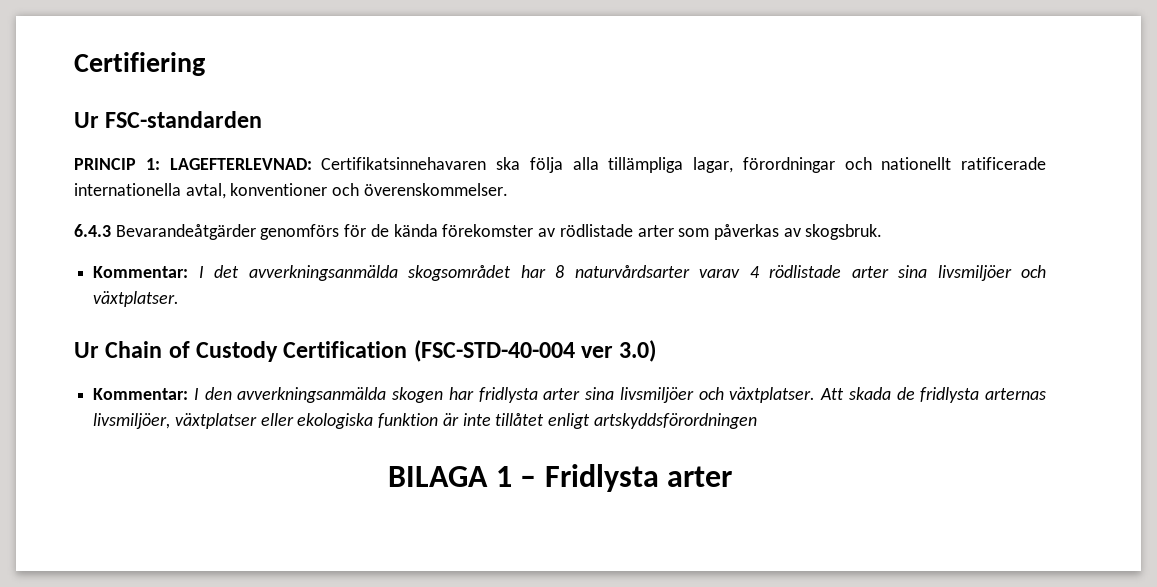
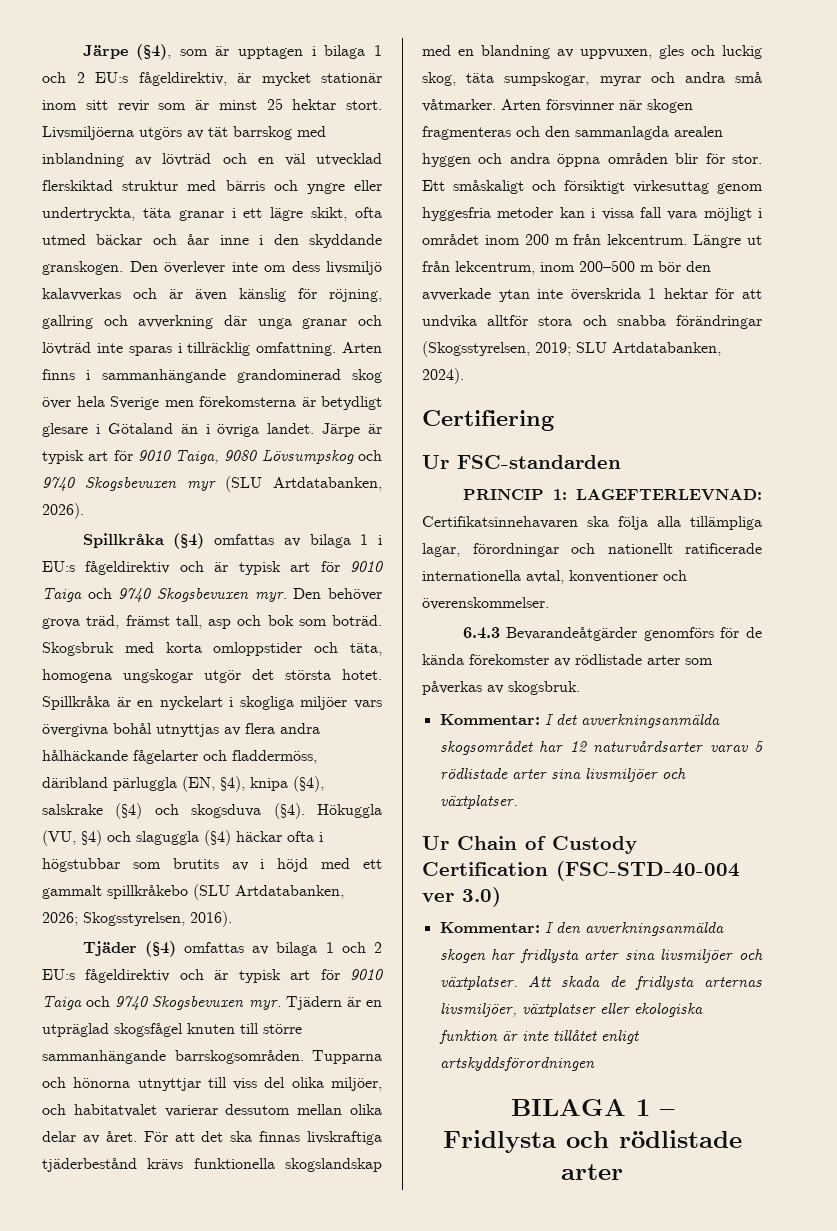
+ Järpe (§4), som är upptagen i bilaga 1 och 2 EU:s fågeldirektiv, är mycket stationär inom sitt revir som är minst 25 hektar stort. Livsmiljöerna utgörs av tät barrskog med inblandning av lövträd och en väl utvecklad flerskiktad struktur med bärris och yngre eller undertryckta, täta granar i ett lägre skikt, ofta utmed bäckar och åar inne i den skyddande granskogen. Den överlever inte om dess livsmiljö kalavverkas och är även känslig för röjning, gallring och avverkning där unga granar och lövträd inte sparas i tillräcklig omfattning. Arten finns i sammanhängande grandominerad skog över hela Sverige men förekomsterna är betydligt glesare i Götaland än i övriga landet. Järpe är typisk art för 9010 Taiga, 9080 Lövsumpskog och 9740 Skogsbevuxen myr (SLU Artdatabanken, 2026).
+ Spillkråka (§4) omfattas av bilaga 1 i EU:s fågeldirektiv och är typisk art för 9010 Taiga och 9740 Skogsbevuxen myr. Den behöver grova träd, främst tall, asp och bok som boträd. Skogsbruk med korta omloppstider och täta, homogena ungskogar utgör det största hotet. Spillkråka är en nyckelart i skogliga miljöer vars övergivna bohål utnyttjas av flera andra hålhäckande fågelarter och fladdermöss, däribland pärluggla (EN, §4), knipa (§4), salskrake (§4) och skogsduva (§4). Hökuggla (VU, §4) och slaguggla (§4) häckar ofta i högstubbar som brutits av i höjd med ett gammalt spillkråkebo (SLU Artdatabanken, 2026; Skogsstyrelsen, 2016).
+ Tjäder (§4) omfattas av bilaga 1 och 2 EU:s fågeldirektiv och är typisk art för 9010 Taiga och 9740 Skogsbevuxen myr. Tjädern är en utpräglad skogsfågel knuten till större sammanhängande barrskogsområden. Tupparna och hönorna utnyttjar till viss del olika miljöer, och habitatvalet varierar dessutom mellan olika delar av året. För att det ska finnas livskraftiga tjäderbestånd krävs funktionella skogslandskap med en blandning av uppvuxen, gles och luckig skog, täta sumpskogar, myrar och andra små våtmarker. Arten försvinner när skogen fragmenteras och den sammanlagda arealen hyggen och andra öppna områden blir för stor. Ett småskaligt och försiktigt virkesuttag genom hyggesfria metoder kan i vissa fall vara möjligt i området inom 200 m från lekcentrum. Längre ut från lekcentrum, inom 200–500 m bör den avverkade ytan inte överskrida 1 hektar för att undvika alltför stora och snabba förändringar (Skogsstyrelsen, 2019; SLU Artdatabanken, 2024).
- Kommentar: I det avverkningsanmälda skogsområdet har 8 naturvårdsarter varav 4 rödlistade arter sina livsmiljöer och växtplatser.
+ Kommentar: I det avverkningsanmälda skogsområdet har 12 naturvårdsarter varav 5 rödlistade arter sina livsmiljöer och växtplatser.
- BILAGA 1 – Fridlysta arter
+ BILAGA 1 –
+ Fridlysta och rödlistade arter

